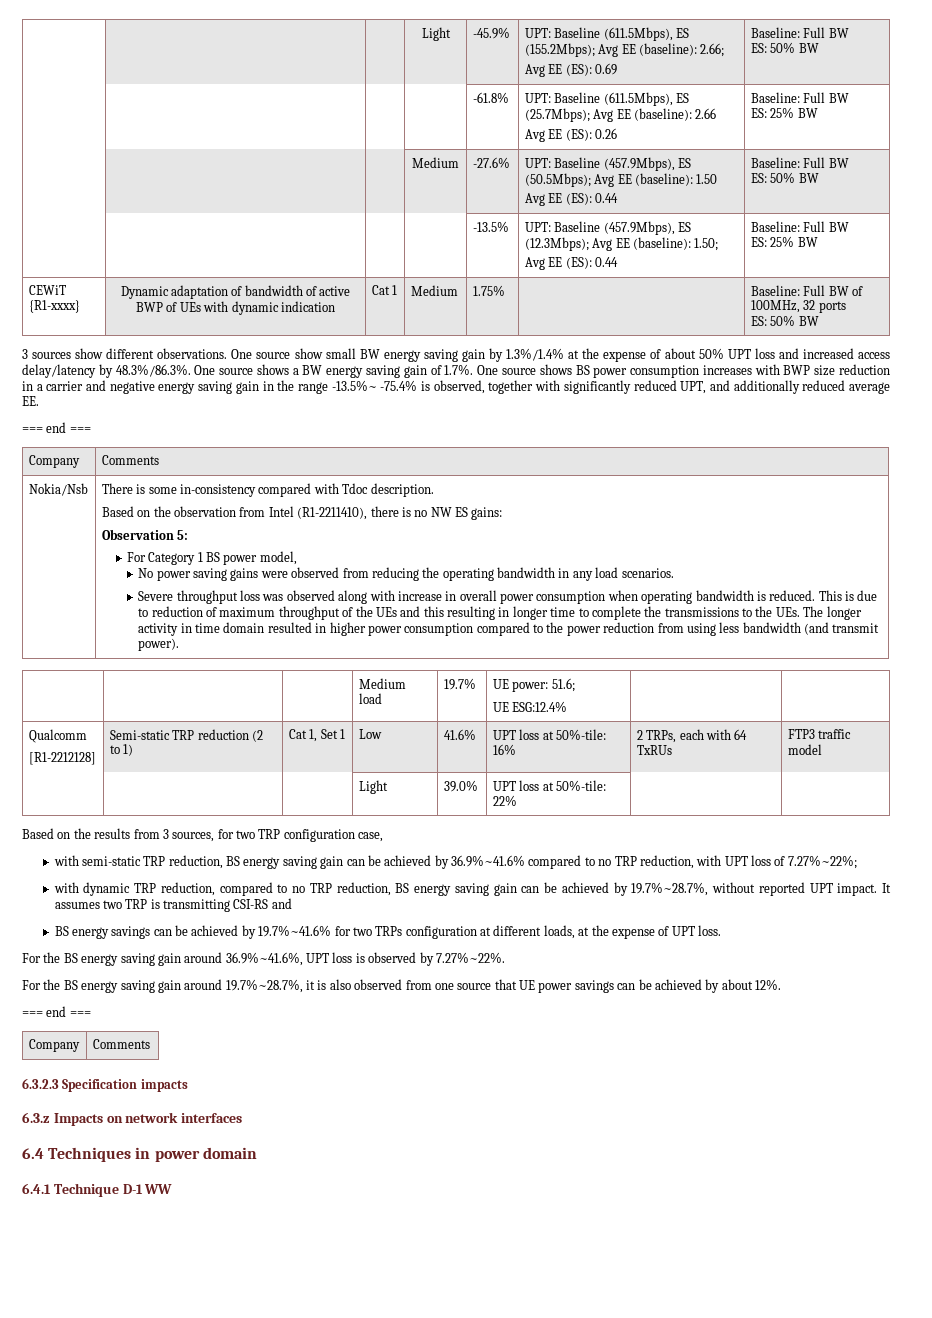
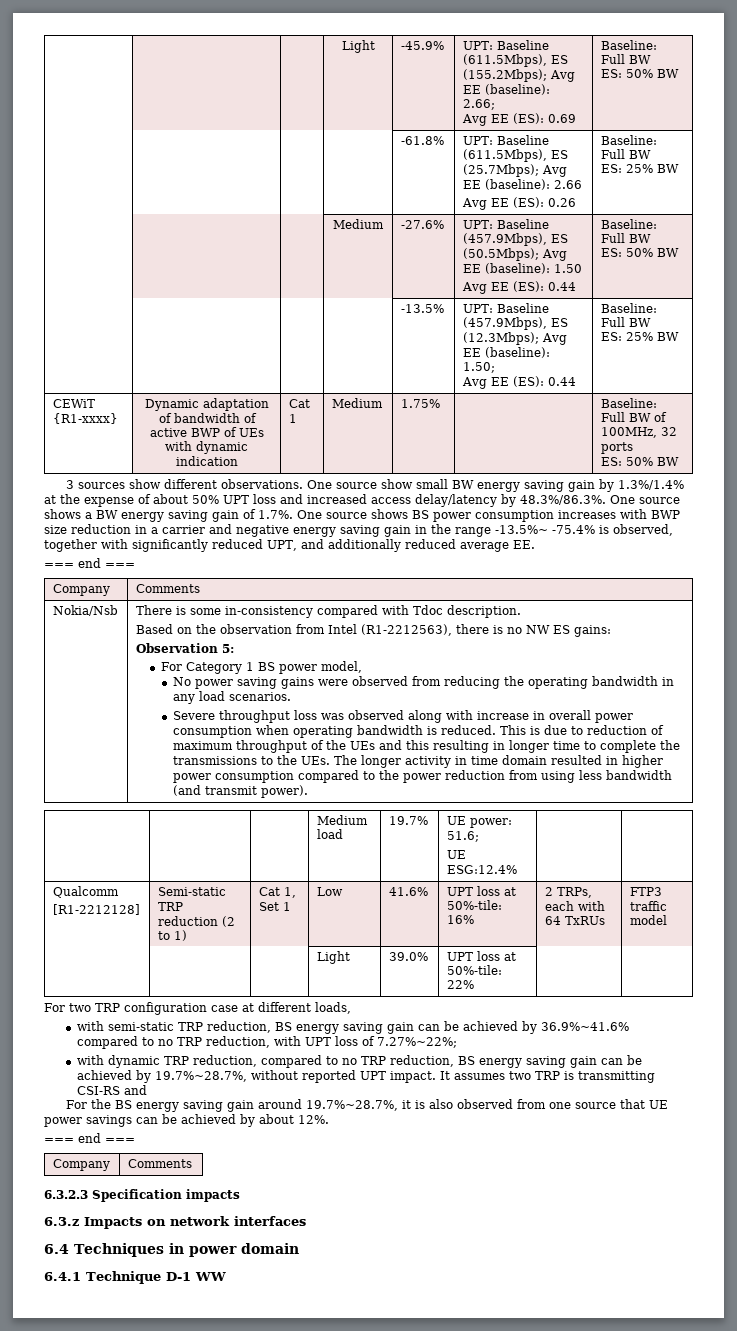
- Based on the observation from Intel (R1-2211410), there is no NW ES gains:
+ Based on the observation from Intel (R1-2212563), there is no NW ES gains:
- Based on the results from 3 sources, for two TRP configuration case,
+ For two TRP configuration case at different loads,
- BS energy savings can be achieved by 19.7%~41.6% for two TRPs configuration at different loads, at the expense of UPT loss.
- For the BS energy saving gain around 36.9%~41.6%, UPT loss is observed by 7.27%~22%.

